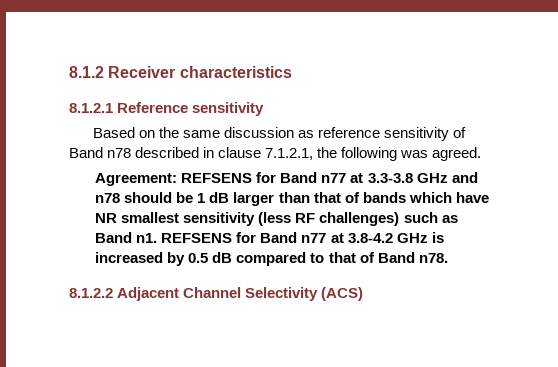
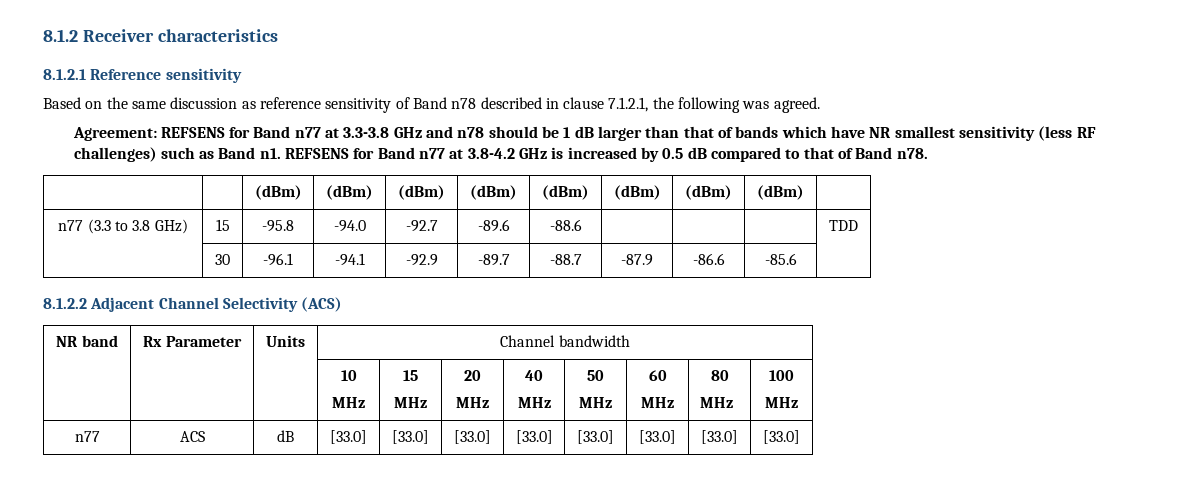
+ | | (dBm) | (dBm) | (dBm) | (dBm) | (dBm) | (dBm) | (dBm) | (dBm) |
+ n77 (3.3 to 3.8 GHz) | 15 | -95.8 | -94.0 | -92.7 | -89.6 | -88.6 | | | | TDD
+ | 30 | -96.1 | -94.1 | -92.9 | -89.7 | -88.7 | -87.9 | -86.6 | -85.6 |
+ NR band | Rx Parameter | Units | Channel bandwidth
+ | | | 10
+ MHz | 15
+ MHz | 20
+ MHz | 40
+ MHz | 50
+ MHz | 60
+ MHz | 80
+ MHz | 100
+ MHz
+ n77 | ACS | dB | [33.0] | [33.0] | [33.0] | [33.0] | [33.0] | [33.0] | [33.0] | [33.0]

